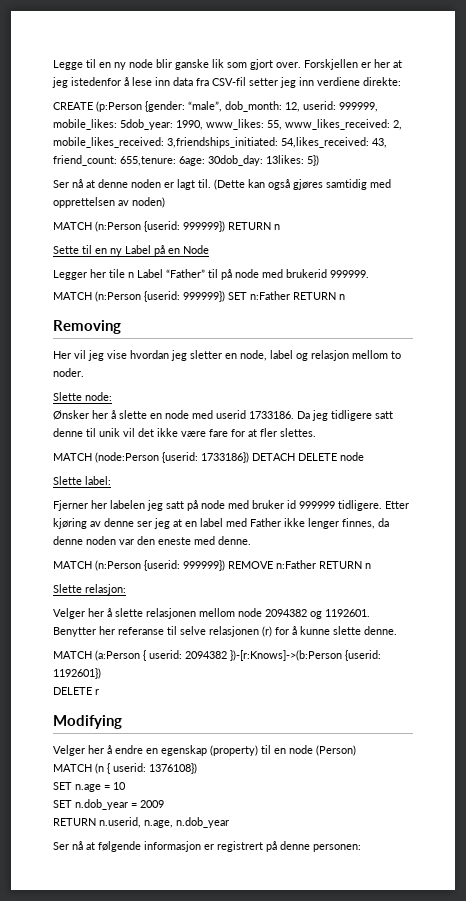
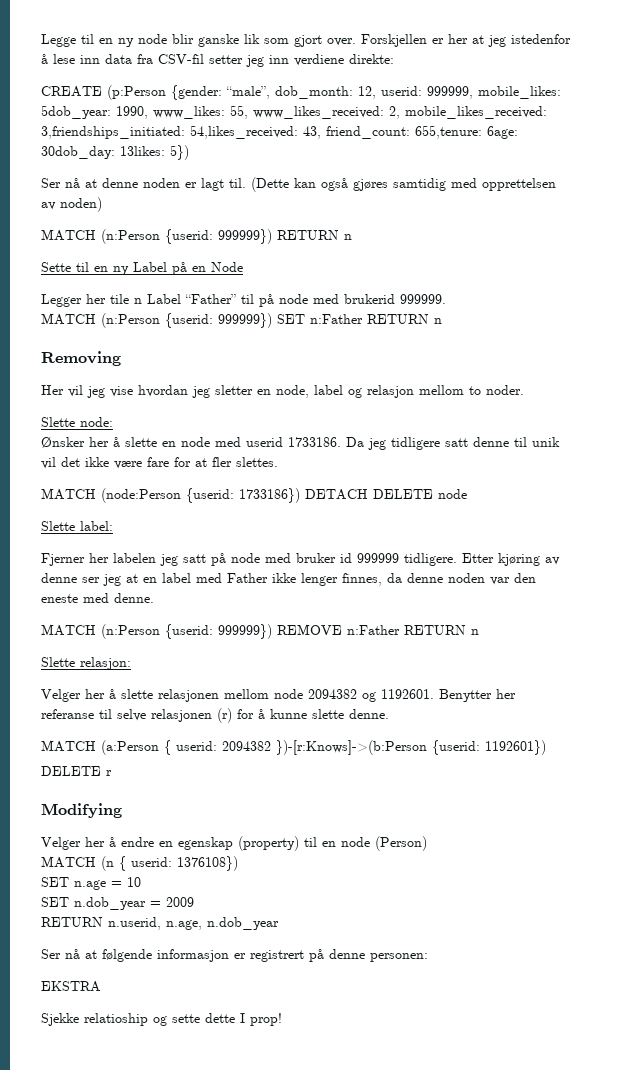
+ EKSTRA
+ Sjekke relatioship og sette dette I prop!

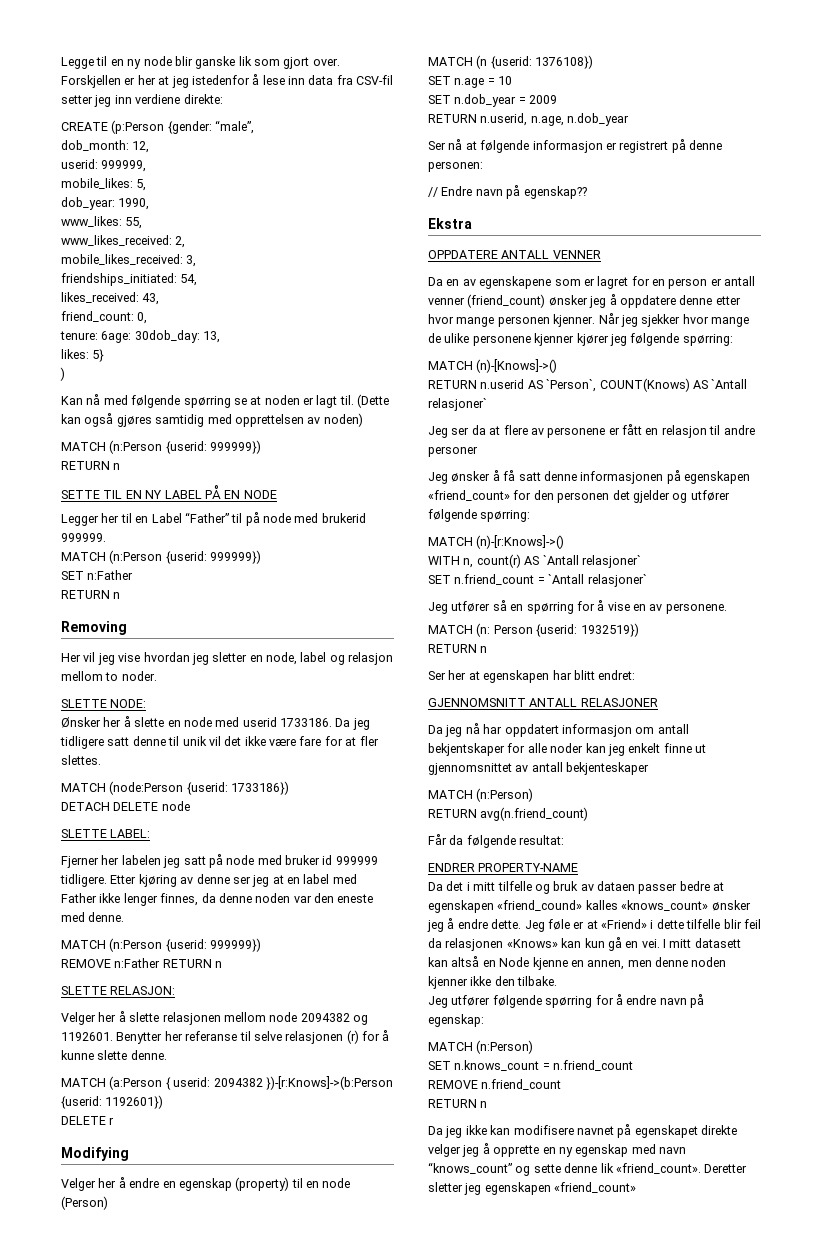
- CREATE (p:Person {gender: “male”, dob_month: 12, userid: 999999, mobile_likes: 5dob_year: 1990, www_likes: 55, www_likes_received: 2, mobile_likes_received: 3,friendships_initiated: 54,likes_received: 43, friend_count: 655,tenure: 6age: 30dob_day: 13likes: 5})
- Ser nå at denne noden er lagt til.
+ CREATE (p:Person {gender: “male”,
+ dob_month: 12,
+ userid: 999999,
+ mobile_likes: 5,
+ dob_year: 1990,
+ www_likes: 55,
+ www_likes_received: 2,
+ mobile_likes_received: 3,
+ friendships_initiated: 54,
+ likes_received: 43,
+ friend_count: 0,
+ tenure: 6age: 30dob_day: 13,
+ likes: 5}
+ )
+ Kan nå med følgende spørring se at noden er lagt til.
  (Dette kan også gjøres samtidig med opprettelsen av noden)
- MATCH (n:Person {userid: 999999}) RETURN n
- Sette til en ny Label på en Node
+ MATCH (n:Person {userid: 999999})
+ RETURN n
+ SETTE TIL EN NY LABEL PÅ EN NODE
- Legger her tile n Label “Father” til på node med brukerid 999999.
- MATCH (n:Person {userid: 999999}) SET n:Father RETURN n
+ Legger her til en Label “Father” til på node med brukerid 999999.
+ MATCH (n:Person {userid: 999999})
+ SET n:Father
+ RETURN n
- Slette node:
+ SLETTE NODE:
- MATCH (node:Person {userid: 1733186}) DETACH DELETE node
+ MATCH (node:Person {userid: 1733186})
+ DETACH DELETE node
- Slette label:
+ SLETTE LABEL:
  Etter kjøring av denne ser jeg at en label med Father ikke lenger finnes, da denne noden var den eneste med denne.
- MATCH (n:Person {userid: 999999}) REMOVE n:Father RETURN n
+ MATCH (n:Person {userid: 999999})
+ REMOVE n:Father RETURN n
- Slette relasjon:
+ SLETTE RELASJON:
- MATCH (n { userid: 1376108})
+ MATCH (n {userid: 1376108})
- EKSTRA
- Sjekke relatioship og sette dette I prop!
+ // Endre navn på egenskap??
+ Ekstra
+ OPPDATERE ANTALL VENNER
+ Da en av egenskapene som er lagret for en person er antall venner (friend_count) ønsker jeg å oppdatere denne etter hvor mange personen kjenner. Når jeg sjekker hvor mange de ulike personene kjenner kjører jeg følgende spørring:
+ MATCH (n)-[Knows]->()
+ RETURN n.userid AS `Person`, COUNT(Knows) AS `Antall relasjoner`
+ Jeg ser da at flere av personene er fått en relasjon til andre personer
+ Jeg ønsker å få satt denne informasjonen på egenskapen «friend_count» for den personen det gjelder og utfører følgende spørring:
+ MATCH (n)-[r:Knows]->()
+ WITH n, count(r) AS `Antall relasjoner`
+ SET n.friend_count = `Antall relasjoner`
+ Jeg utfører så en spørring for å vise en av personene.
+ MATCH (n: Person {userid: 1932519})
+ RETURN n
+ Ser her at egenskapen har blitt endret:
+ GJENNOMSNITT ANTALL RELASJONER
+ Da jeg nå har oppdatert informasjon om antall bekjentskaper for alle noder kan jeg enkelt finne ut gjennomsnittet av antall bekjenteskaper
+ MATCH (n:Person)
+ RETURN avg(n.friend_count)
+ Får da følgende resultat:
+ ENDRER PROPERTY-NAME
+ Da det i mitt tilfelle og bruk av dataen passer bedre at egenskapen «friend_cound» kalles «knows_count» ønsker jeg å endre dette. Jeg føle er at «Friend» i dette tilfelle blir feil da relasjonen «Knows» kan kun gå en vei. I mitt datasett kan altså en Node kjenne en annen, men denne noden kjenner ikke den tilbake.
+ Jeg utfører følgende spørring for å endre navn på egenskap:
+ MATCH (n:Person)
+ SET n.knows_count = n.friend_count
+ REMOVE n.friend_count
+ RETURN n
+ Da jeg ikke kan modifisere navnet på egenskapet direkte velger jeg å opprette en ny egenskap med navn “knows_count” og sette denne lik «friend_count». Deretter sletter jeg egenskapen «friend_count»

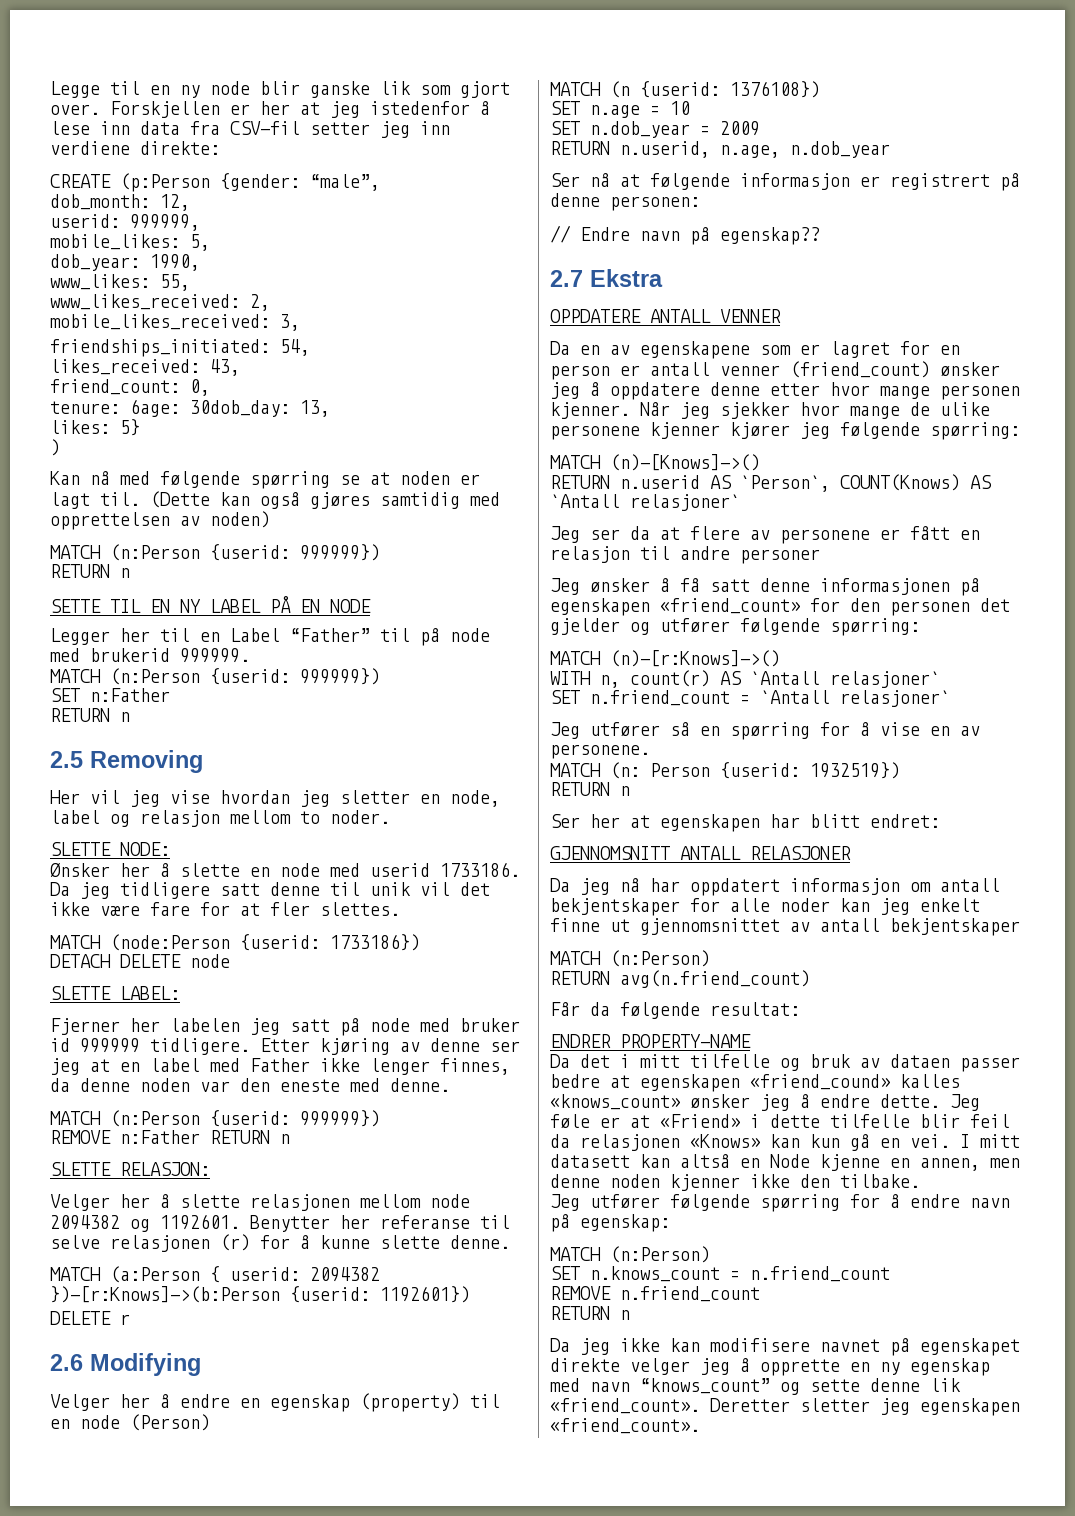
- Removing
+ 2.5 Removing
- Modifying
+ 2.6 Modifying
- Ekstra
+ 2.7 Ekstra
- Da jeg nå har oppdatert informasjon om antall bekjentskaper for alle noder kan jeg enkelt finne ut gjennomsnittet av antall bekjenteskaper
+ Da jeg nå har oppdatert informasjon om antall bekjentskaper for alle noder kan jeg enkelt finne ut gjennomsnittet av antall bekjentskaper
- Deretter sletter jeg egenskapen «friend_count»
+ Deretter sletter jeg egenskapen «friend_count».

